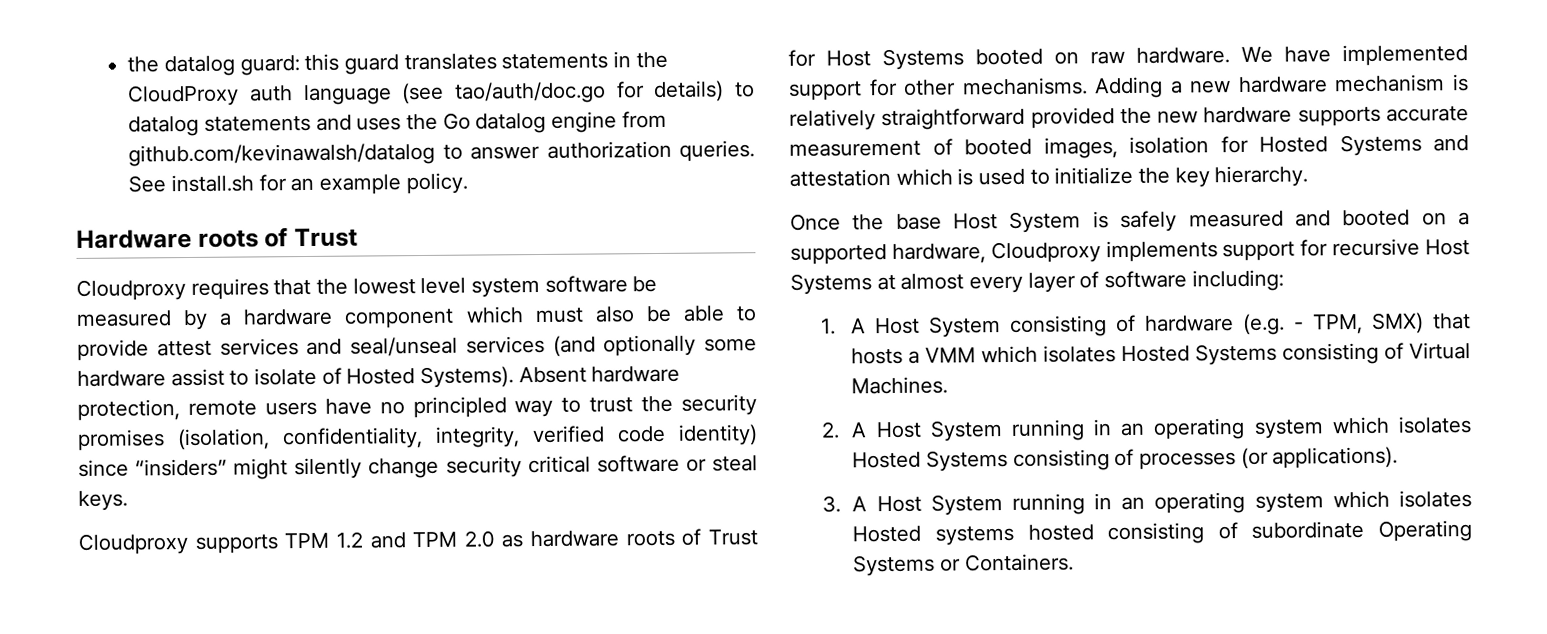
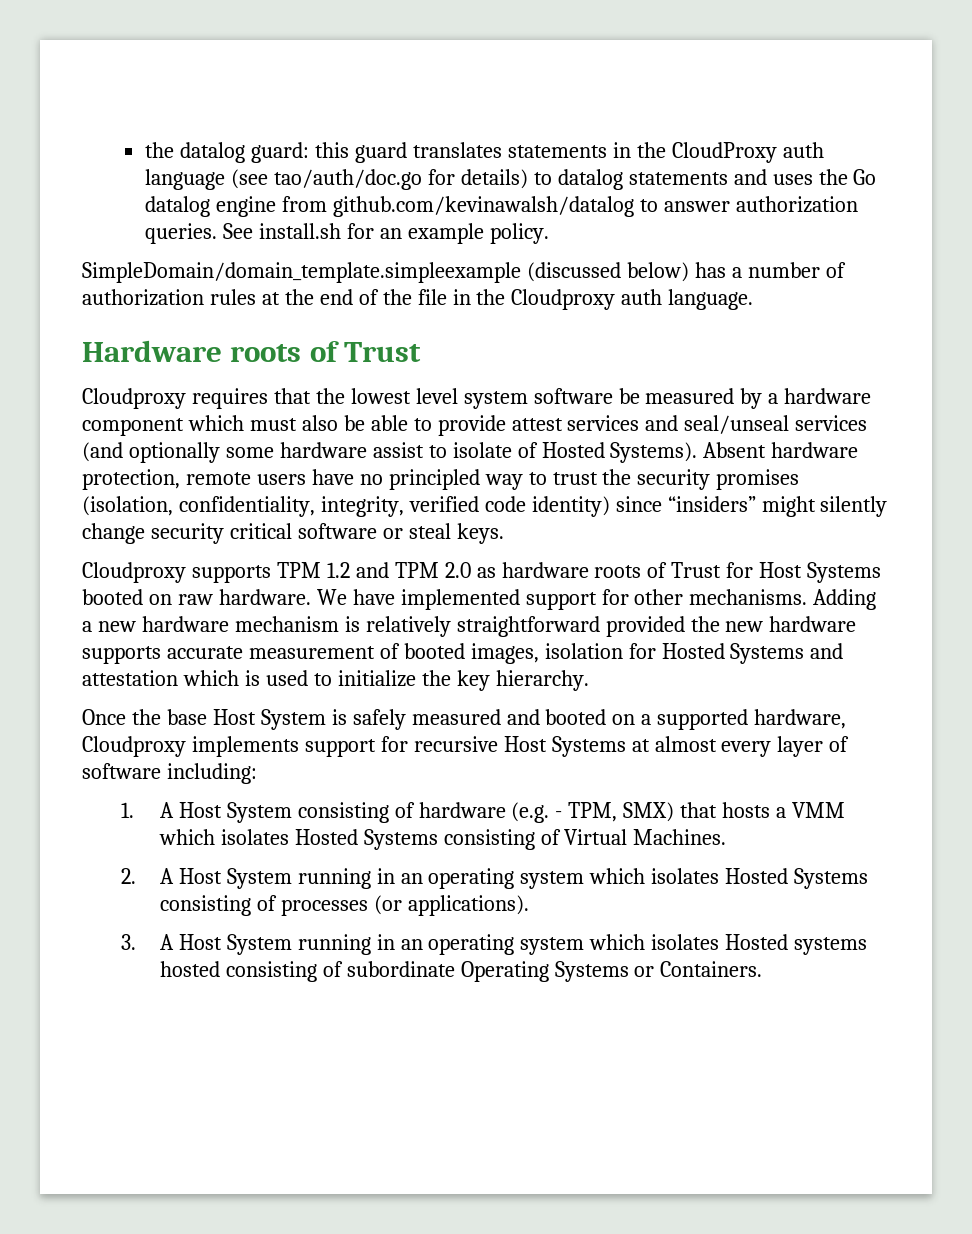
+ SimpleDomain/domain_template.simpleexample (discussed below) has a number of authorization rules at the end of the file in the Cloudproxy auth language.

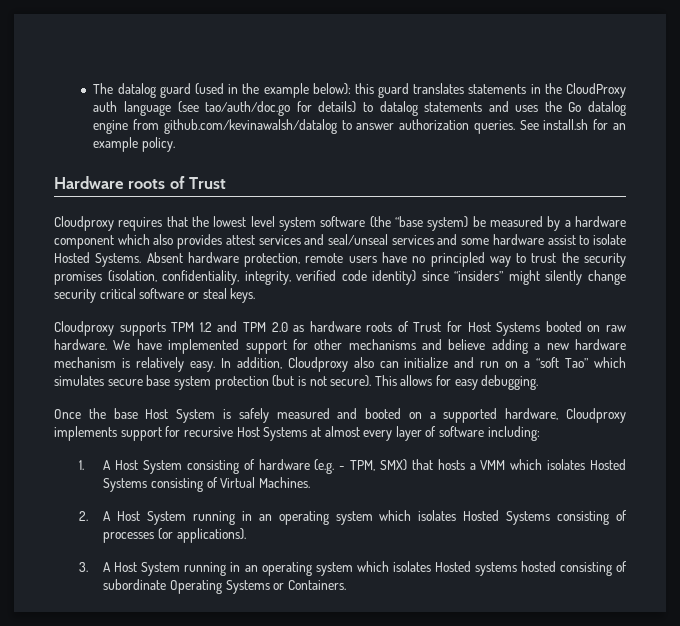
- the datalog guard: this guard translates statements in the CloudProxy auth language (see tao/auth/doc.go for details) to datalog statements and uses the Go datalog engine from github.com/kevinawalsh/datalog to answer authorization queries.
+ The datalog guard (used in the example below): this guard translates statements in the CloudProxy auth language (see tao/auth/doc.go for details) to datalog statements and uses the Go datalog engine from github.com/kevinawalsh/datalog to answer authorization queries.
- SimpleDomain/domain_template.simpleexample (discussed below) has a number of authorization rules at the end of the file in the Cloudproxy auth language.
- Cloudproxy requires that the lowest level system software be measured by a hardware component which must also be able to provide attest services and seal/unseal services (and optionally some hardware assist to isolate of Hosted Systems).
+ Cloudproxy requires that the lowest level system software (the “base system) be measured by a hardware component which also provides attest services and seal/unseal services and some hardware assist to isolate Hosted Systems.
- We have implemented support for other mechanisms. Adding a new hardware mechanism is relatively straightforward provided the new hardware supports accurate measurement of booted images, isolation for Hosted Systems and attestation which is used to initialize the key hierarchy.
+ We have implemented support for other mechanisms and believe adding a new hardware mechanism is relatively easy. In addition, Cloudproxy also can initialize and run on a “soft Tao” which simulates secure base system protection (but is not secure). This allows for easy debugging.

